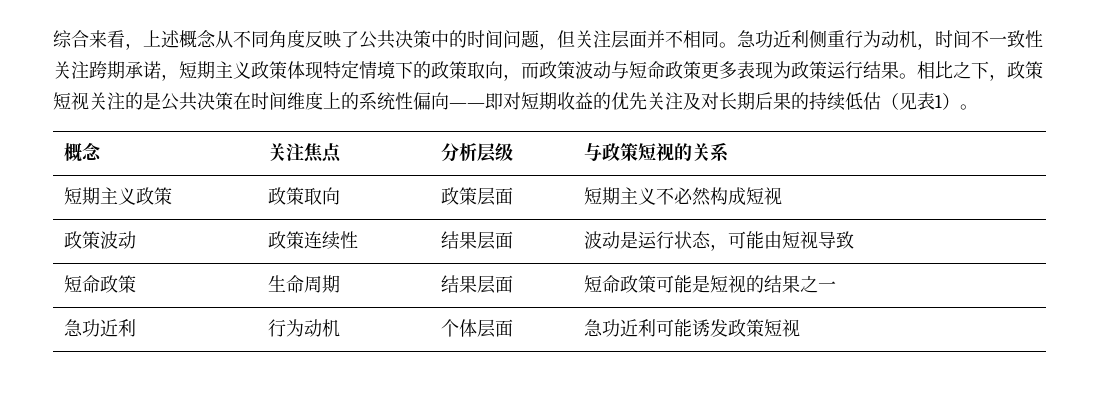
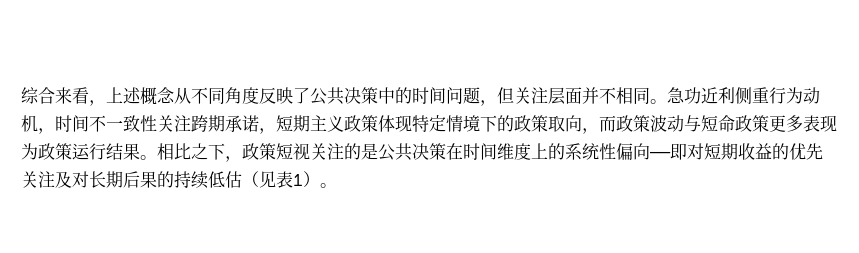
- 概念 | 关注焦点 | 分析层级 | 与政策短视的关系
- 短期主义政策 | 政策取向 | 政策层面 | 短期主义不必然构成短视
- 政策波动 | 政策连续性 | 结果层面 | 波动是运行状态，可能由短视导致
- 短命政策 | 生命周期 | 结果层面 | 短命政策可能是短视的结果之一
- 急功近利 | 行为动机 | 个体层面 | 急功近利可能诱发政策短视

